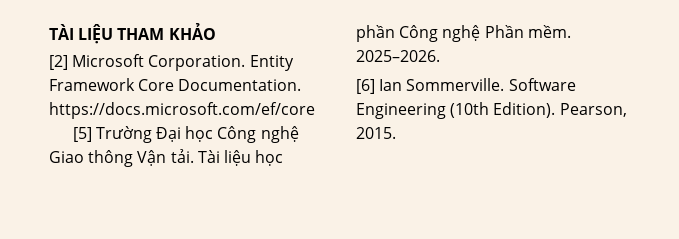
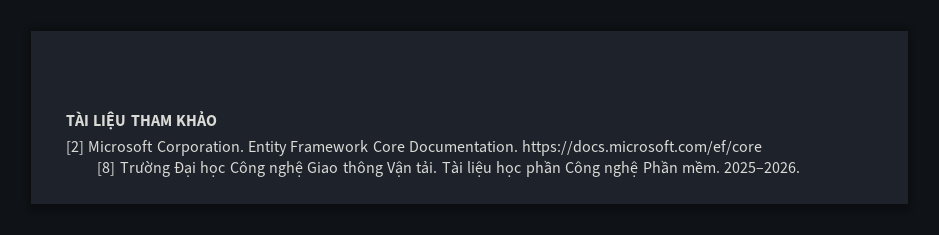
- [5] Trường Đại học Công nghệ Giao thông Vận tải.
+ [8] Trường Đại học Công nghệ Giao thông Vận tải.
- [6] Ian Sommerville. Software Engineering (10th Edition). Pearson, 2015.

